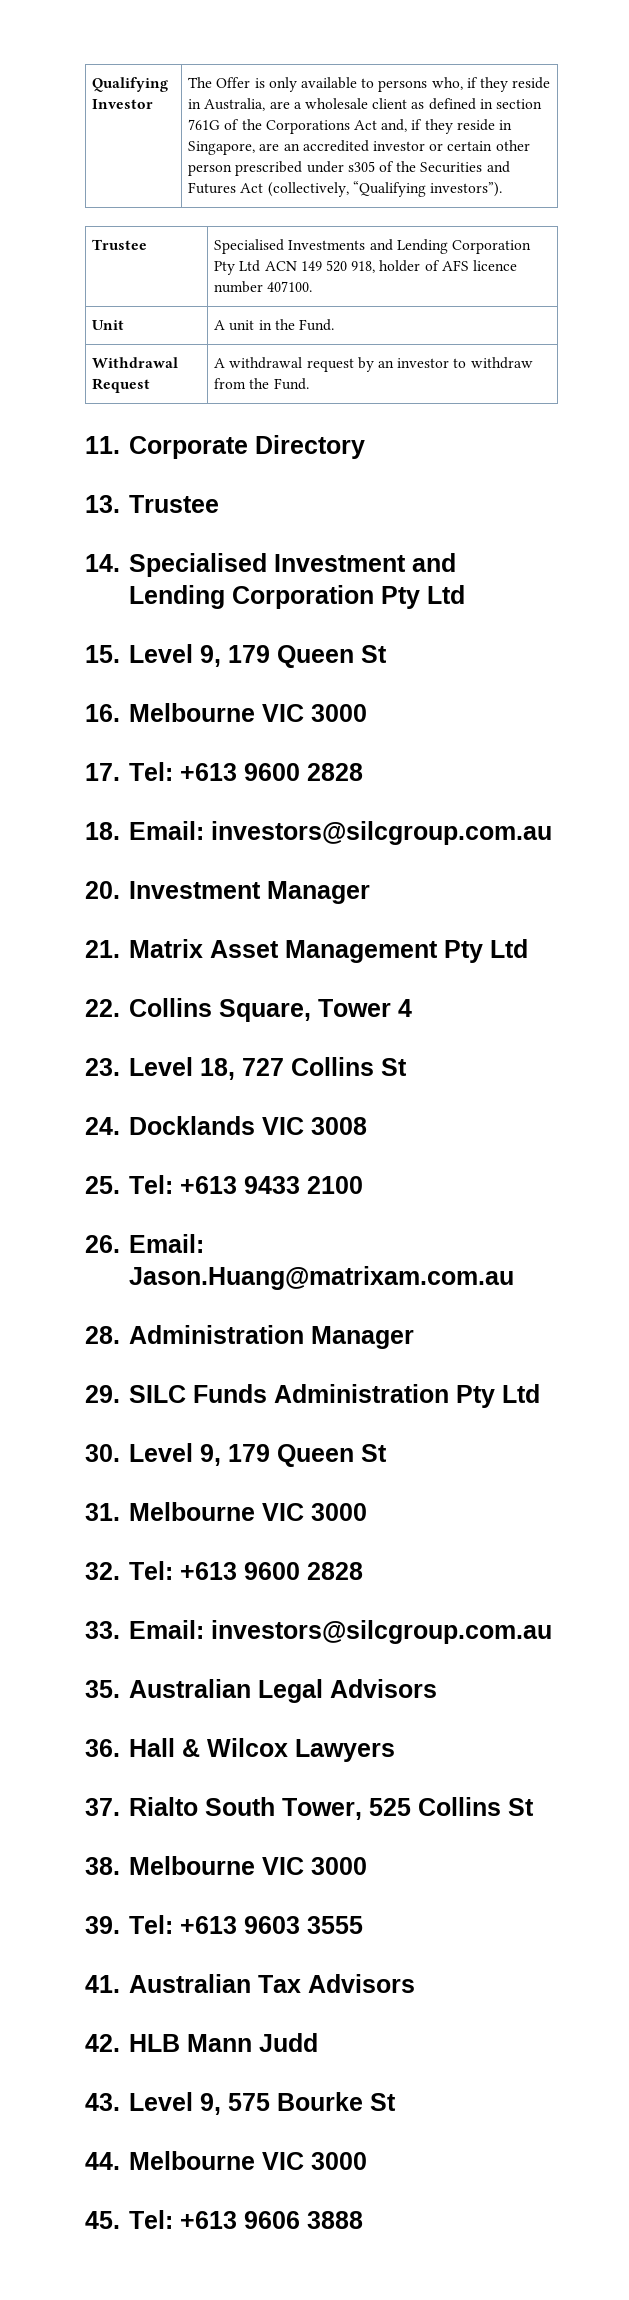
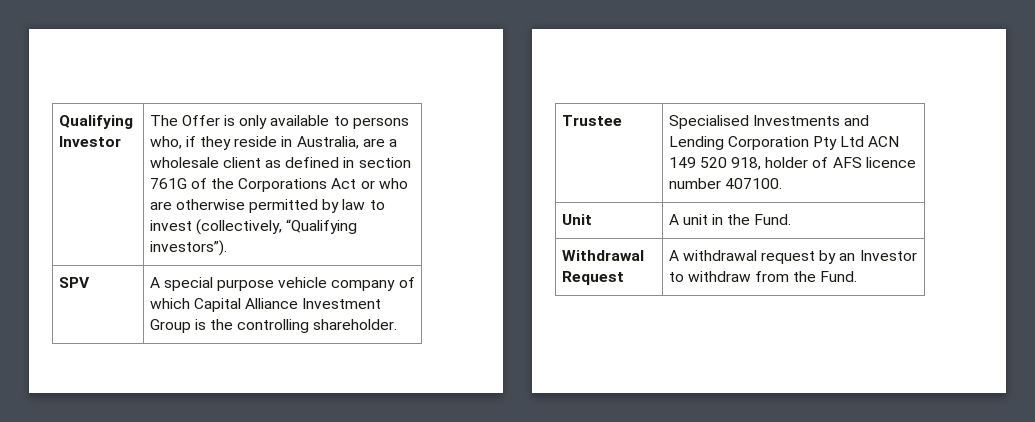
- The Offer is only available to persons who, if they reside in Australia, are a wholesale client as defined in section 761G of the Corporations Act and, if they reside in Singapore, are an accredited investor or certain other person prescribed under s305 of the Securities and Futures Act (collectively, “Qualifying investors”).
+ The Offer is only available to persons who, if they reside in Australia, are a wholesale client as defined in section 761G of the Corporations Act or who are otherwise permitted by law to invest (collectively, “Qualifying investors”).
+ SPV | A special purpose vehicle company of which Capital Alliance Investment Group is the controlling shareholder.
- Withdrawal Request | A withdrawal request by an investor to withdraw from the Fund.
+ Withdrawal Request | A withdrawal request by an Investor to withdraw from the Fund.
- 11. Corporate Directory
- 13. Trustee
- 14. Specialised Investment and Lending Corporation Pty Ltd
- 15. Level 9, 179 Queen St
- 16. Melbourne VIC 3000
- 17. Tel: +613 9600 2828
- 18. Email: investors@silcgroup.com.au
- 20. Investment Manager
- 21. Matrix Asset Management Pty Ltd
- 22. Collins Square, Tower 4
- 23. Level 18, 727 Collins St
- 24. Docklands VIC 3008
- 25. Tel: +613 9433 2100
- 26. Email: Jason.Huang@matrixam.com.au
- 28. Administration Manager
- 29. SILC Funds Administration Pty Ltd
- 30. Level 9, 179 Queen St
- 31. Melbourne VIC 3000
- 32. Tel: +613 9600 2828
- 33. Email: investors@silcgroup.com.au
- 35. Australian Legal Advisors
- 36. Hall & Wilcox Lawyers
- 37. Rialto South Tower, 525 Collins St
- 38. Melbourne VIC 3000
- 39. Tel: +613 9603 3555
- 41. Australian Tax Advisors
- 42. HLB Mann Judd
- 43. Level 9, 575 Bourke St
- 44. Melbourne VIC 3000
- 45. Tel: +613 9606 3888

